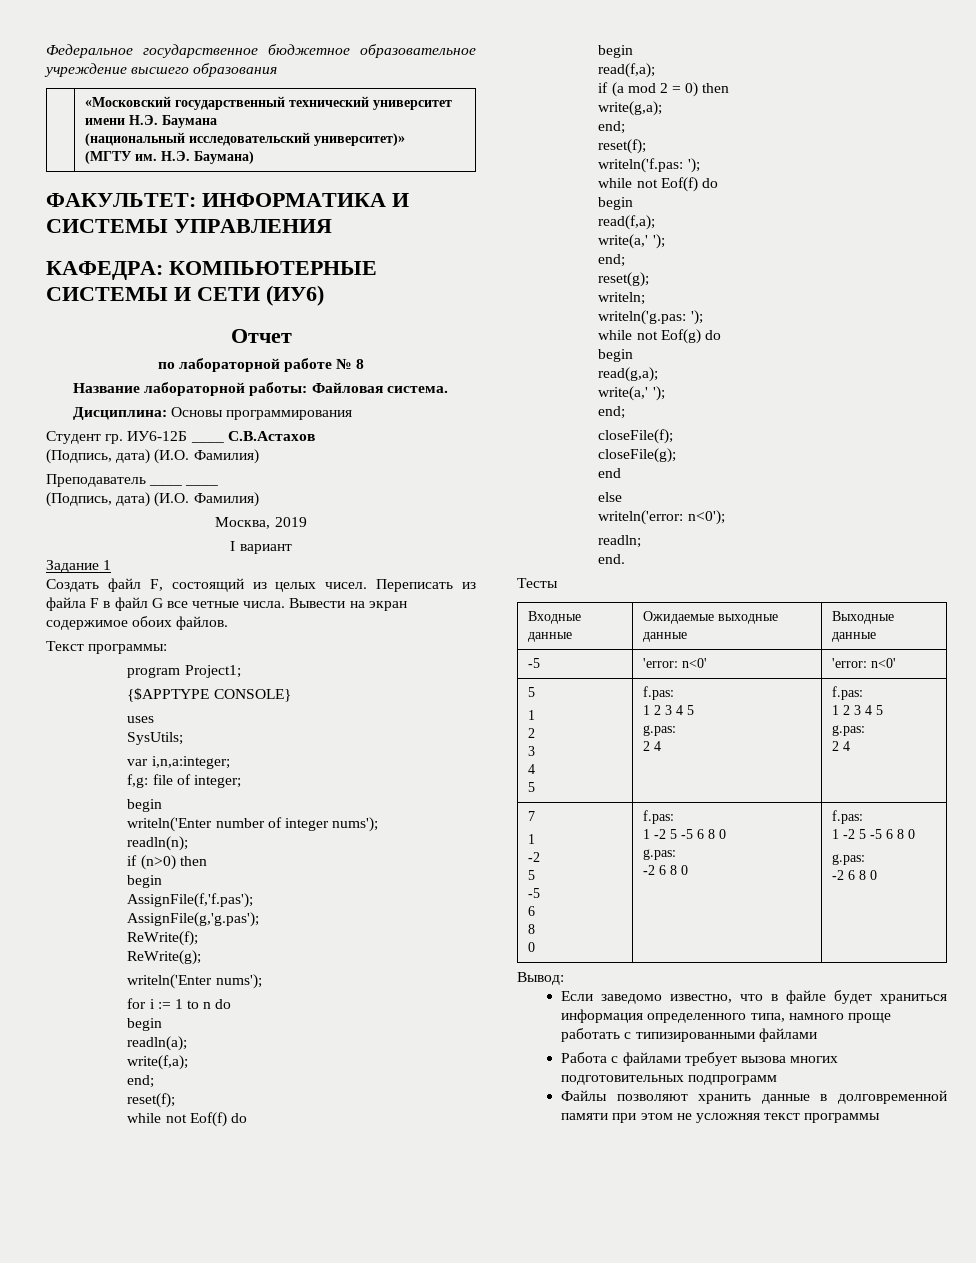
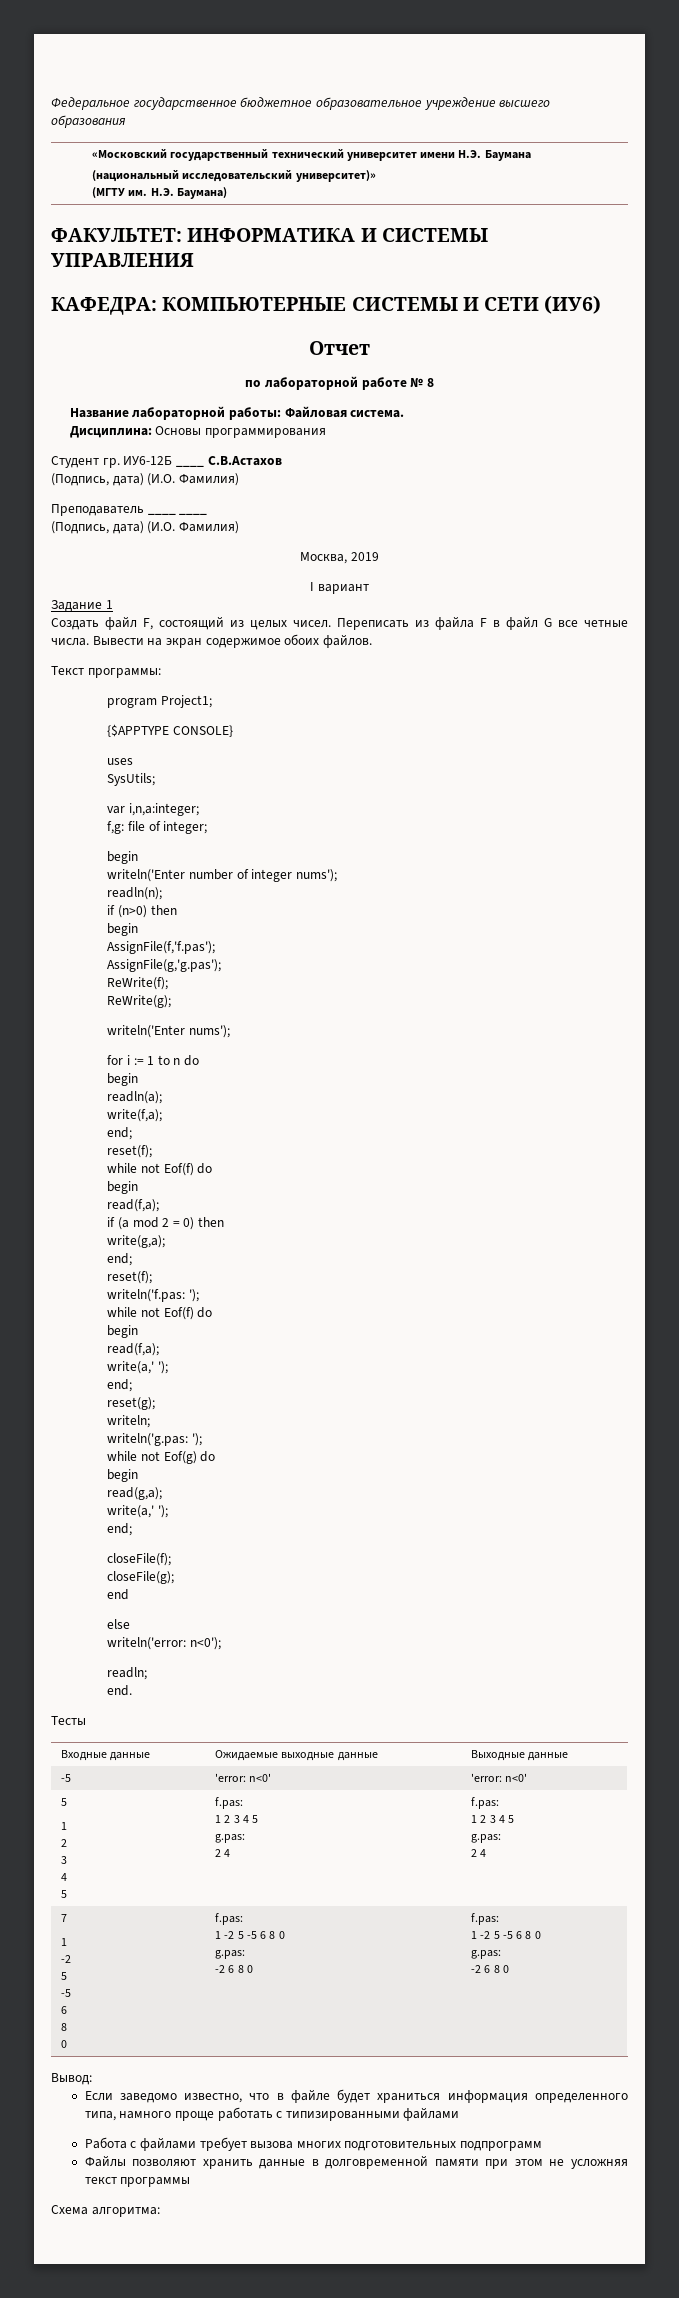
+ Схема алгоритма:

